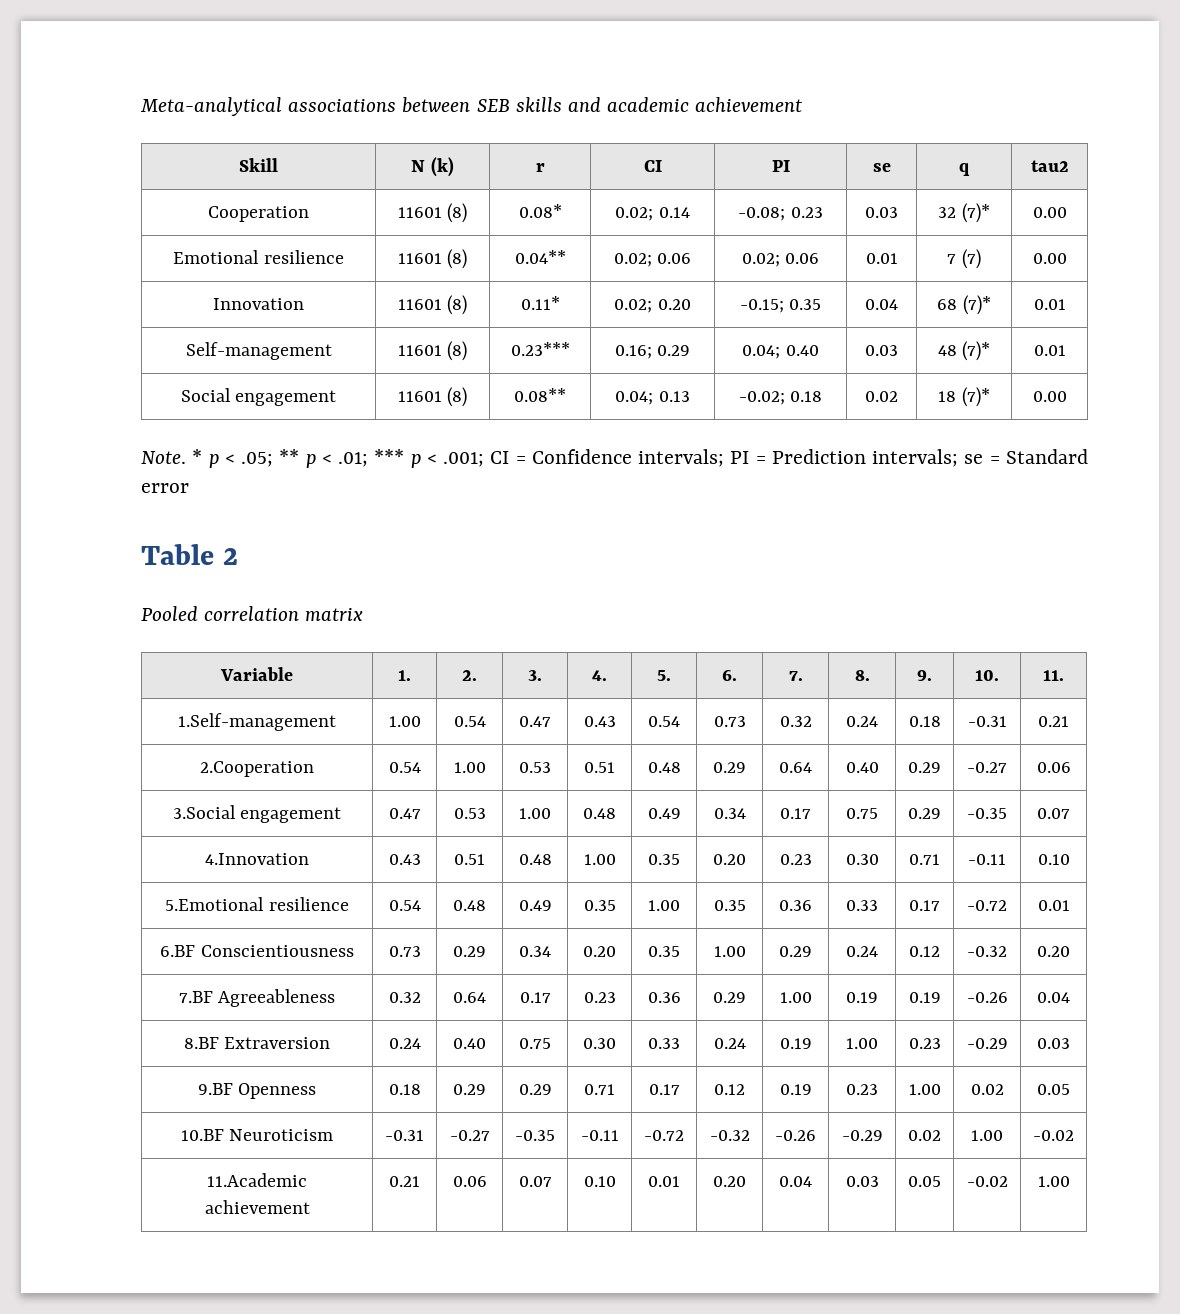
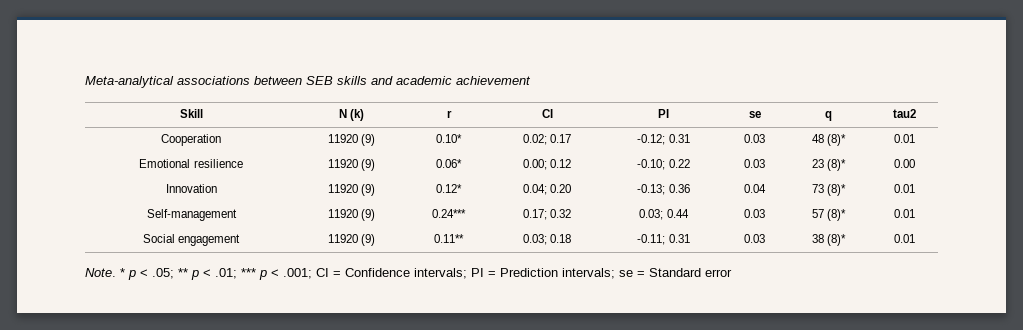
- Cooperation | 11601 (8) | 0.08* | 0.02; 0.14 | -0.08; 0.23 | 0.03 | 32 (7)* | 0.00
- Emotional resilience | 11601 (8) | 0.04** | 0.02; 0.06 | 0.02; 0.06 | 0.01 | 7 (7) | 0.00
- Innovation | 11601 (8) | 0.11* | 0.02; 0.20 | -0.15; 0.35 | 0.04 | 68 (7)* | 0.01
+ Cooperation | 11920 (9) | 0.10* | 0.02; 0.17 | -0.12; 0.31 | 0.03 | 48 (8)* | 0.01
+ Emotional resilience | 11920 (9) | 0.06* | 0.00; 0.12 | -0.10; 0.22 | 0.03 | 23 (8)* | 0.00
+ Innovation | 11920 (9) | 0.12* | 0.04; 0.20 | -0.13; 0.36 | 0.04 | 73 (8)* | 0.01
- Self-management | 11601 (8) | 0.23*** | 0.16; 0.29 | 0.04; 0.40 | 0.03 | 48 (7)* | 0.01
+ Self-management | 11920 (9) | 0.24*** | 0.17; 0.32 | 0.03; 0.44 | 0.03 | 57 (8)* | 0.01
- Social engagement | 11601 (8) | 0.08** | 0.04; 0.13 | -0.02; 0.18 | 0.02 | 18 (7)* | 0.00
+ Social engagement | 11920 (9) | 0.11** | 0.03; 0.18 | -0.11; 0.31 | 0.03 | 38 (8)* | 0.01
- Table 2
- Pooled correlation matrix
- Variable | 1. | 2. | 3. | 4. | 5. | 6. | 7. | 8. | 9. | 10. | 11.
- 1.Self-management | 1.00 | 0.54 | 0.47 | 0.43 | 0.54 | 0.73 | 0.32 | 0.24 | 0.18 | -0.31 | 0.21
- 2.Cooperation | 0.54 | 1.00 | 0.53 | 0.51 | 0.48 | 0.29 | 0.64 | 0.40 | 0.29 | -0.27 | 0.06
- 3.Social engagement | 0.47 | 0.53 | 1.00 | 0.48 | 0.49 | 0.34 | 0.17 | 0.75 | 0.29 | -0.35 | 0.07
- 4.Innovation | 0.43 | 0.51 | 0.48 | 1.00 | 0.35 | 0.20 | 0.23 | 0.30 | 0.71 | -0.11 | 0.10
- 5.Emotional resilience | 0.54 | 0.48 | 0.49 | 0.35 | 1.00 | 0.35 | 0.36 | 0.33 | 0.17 | -0.72 | 0.01
- 6.BF Conscientiousness | 0.73 | 0.29 | 0.34 | 0.20 | 0.35 | 1.00 | 0.29 | 0.24 | 0.12 | -0.32 | 0.20
- 7.BF Agreeableness | 0.32 | 0.64 | 0.17 | 0.23 | 0.36 | 0.29 | 1.00 | 0.19 | 0.19 | -0.26 | 0.04
- 8.BF Extraversion | 0.24 | 0.40 | 0.75 | 0.30 | 0.33 | 0.24 | 0.19 | 1.00 | 0.23 | -0.29 | 0.03
- 9.BF Openness | 0.18 | 0.29 | 0.29 | 0.71 | 0.17 | 0.12 | 0.19 | 0.23 | 1.00 | 0.02 | 0.05
- 10.BF Neuroticism | -0.31 | -0.27 | -0.35 | -0.11 | -0.72 | -0.32 | -0.26 | -0.29 | 0.02 | 1.00 | -0.02
- 11.Academic achievement | 0.21 | 0.06 | 0.07 | 0.10 | 0.01 | 0.20 | 0.04 | 0.03 | 0.05 | -0.02 | 1.00

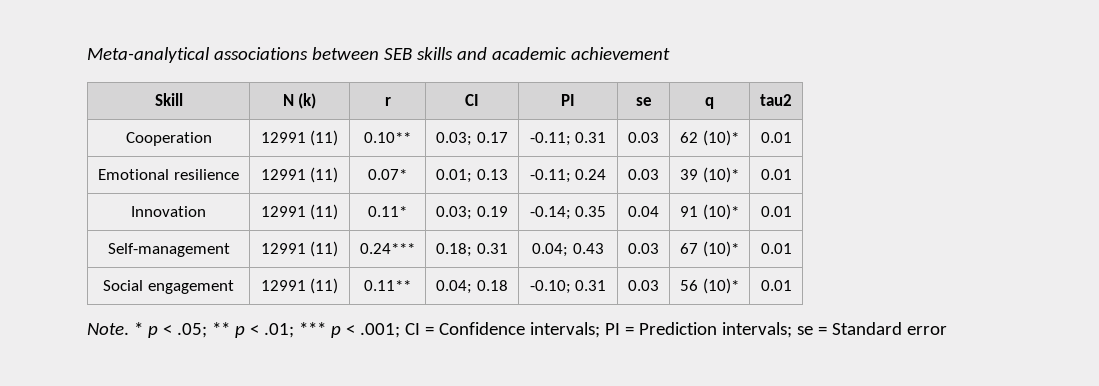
- Cooperation | 11920 (9) | 0.10* | 0.02; 0.17 | -0.12; 0.31 | 0.03 | 48 (8)* | 0.01
+ Cooperation | 12991 (11) | 0.10** | 0.03; 0.17 | -0.11; 0.31 | 0.03 | 62 (10)* | 0.01
- Emotional resilience | 11920 (9) | 0.06* | 0.00; 0.12 | -0.10; 0.22 | 0.03 | 23 (8)* | 0.00
- Innovation | 11920 (9) | 0.12* | 0.04; 0.20 | -0.13; 0.36 | 0.04 | 73 (8)* | 0.01
+ Emotional resilience | 12991 (11) | 0.07* | 0.01; 0.13 | -0.11; 0.24 | 0.03 | 39 (10)* | 0.01
+ Innovation | 12991 (11) | 0.11* | 0.03; 0.19 | -0.14; 0.35 | 0.04 | 91 (10)* | 0.01
- Self-management | 11920 (9) | 0.24*** | 0.17; 0.32 | 0.03; 0.44 | 0.03 | 57 (8)* | 0.01
+ Self-management | 12991 (11) | 0.24*** | 0.18; 0.31 | 0.04; 0.43 | 0.03 | 67 (10)* | 0.01
- Social engagement | 11920 (9) | 0.11** | 0.03; 0.18 | -0.11; 0.31 | 0.03 | 38 (8)* | 0.01
+ Social engagement | 12991 (11) | 0.11** | 0.04; 0.18 | -0.10; 0.31 | 0.03 | 56 (10)* | 0.01

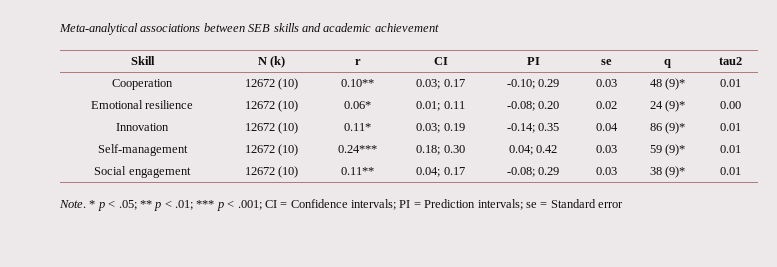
- Cooperation | 12991 (11) | 0.10** | 0.03; 0.17 | -0.11; 0.31 | 0.03 | 62 (10)* | 0.01
+ Cooperation | 12672 (10) | 0.10** | 0.03; 0.17 | -0.10; 0.29 | 0.03 | 48 (9)* | 0.01
- Emotional resilience | 12991 (11) | 0.07* | 0.01; 0.13 | -0.11; 0.24 | 0.03 | 39 (10)* | 0.01
+ Emotional resilience | 12672 (10) | 0.06* | 0.01; 0.11 | -0.08; 0.20 | 0.02 | 24 (9)* | 0.00
- Innovation | 12991 (11) | 0.11* | 0.03; 0.19 | -0.14; 0.35 | 0.04 | 91 (10)* | 0.01
+ Innovation | 12672 (10) | 0.11* | 0.03; 0.19 | -0.14; 0.35 | 0.04 | 86 (9)* | 0.01
- Self-management | 12991 (11) | 0.24*** | 0.18; 0.31 | 0.04; 0.43 | 0.03 | 67 (10)* | 0.01
+ Self-management | 12672 (10) | 0.24*** | 0.18; 0.30 | 0.04; 0.42 | 0.03 | 59 (9)* | 0.01
- Social engagement | 12991 (11) | 0.11** | 0.04; 0.18 | -0.10; 0.31 | 0.03 | 56 (10)* | 0.01
+ Social engagement | 12672 (10) | 0.11** | 0.04; 0.17 | -0.08; 0.29 | 0.03 | 38 (9)* | 0.01

